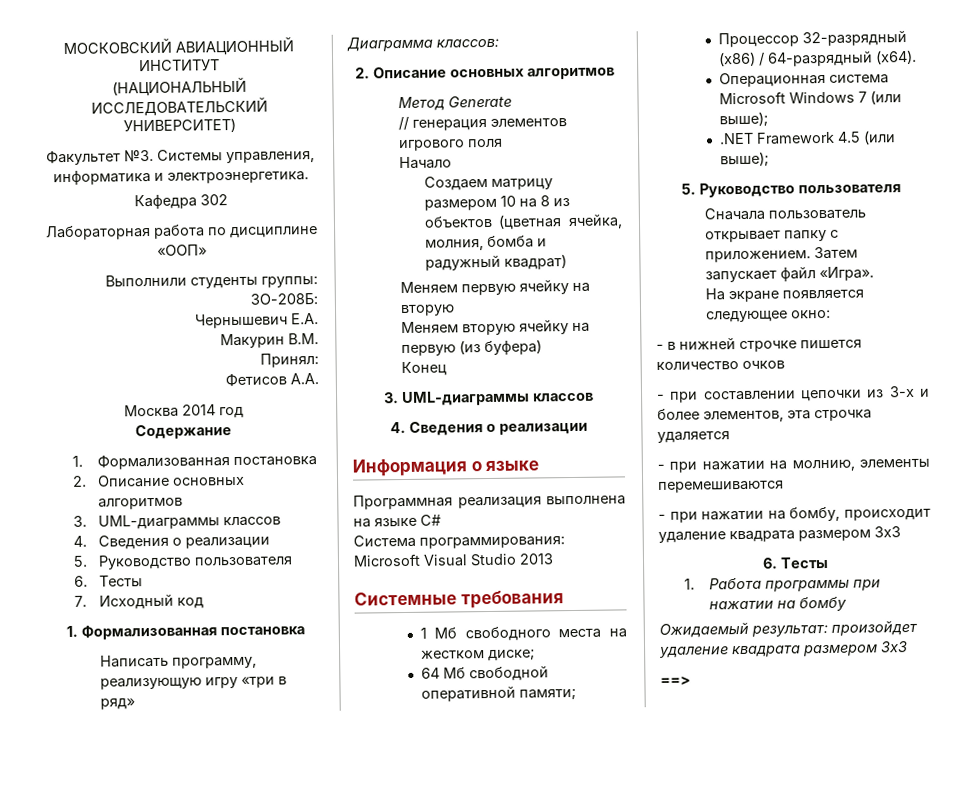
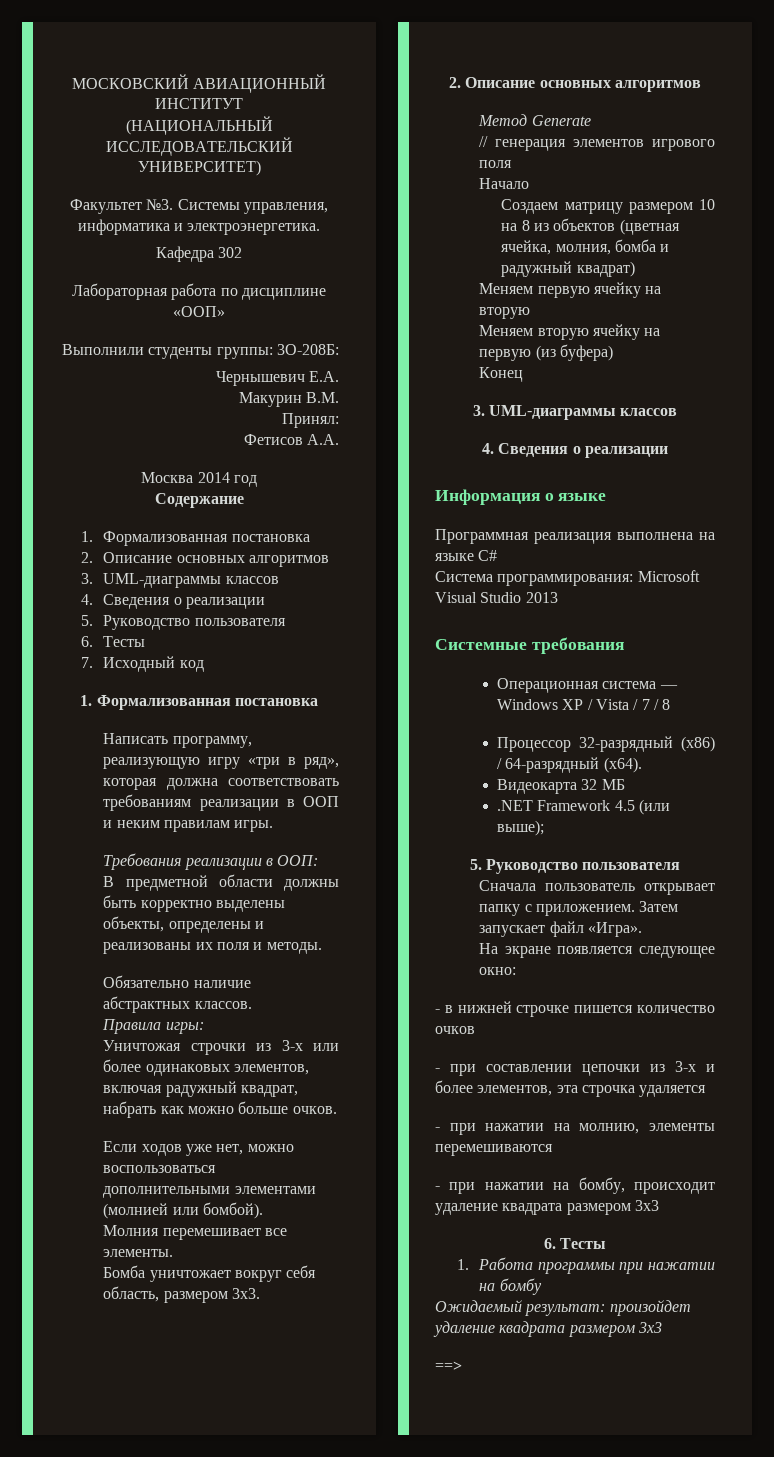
- Написать программу, реализующую игру «три в ряд»
- Диаграмма классов:
+ Написать программу, реализующую игру «три в ряд», которая должна соответствовать требованиям реализации в ООП и неким правилам игры.
+ Требования реализации в ООП:
+ В предметной области должны быть корректно выделены объекты, определены и реализованы их поля и методы.
+ Обязательно наличие абстрактных классов.
+ Правила игры:
+ Уничтожая строчки из 3-х или более одинаковых элементов, включая радужный квадрат, набрать как можно больше очков.
+ Если ходов уже нет, можно воспользоваться дополнительными элементами (молнией или бомбой).
+ Молния перемешивает все элементы.
+ Бомба уничтожает вокруг себя область, размером 3х3.
- 1 Мб свободного места на жестком диске;
- 64 Мб свободной оперативной памяти;
+ Операционная система — Windows XP / Vista / 7 / 8
- Операционная система Microsoft Windows 7 (или выше);
+ Видеокарта 32 МБ

